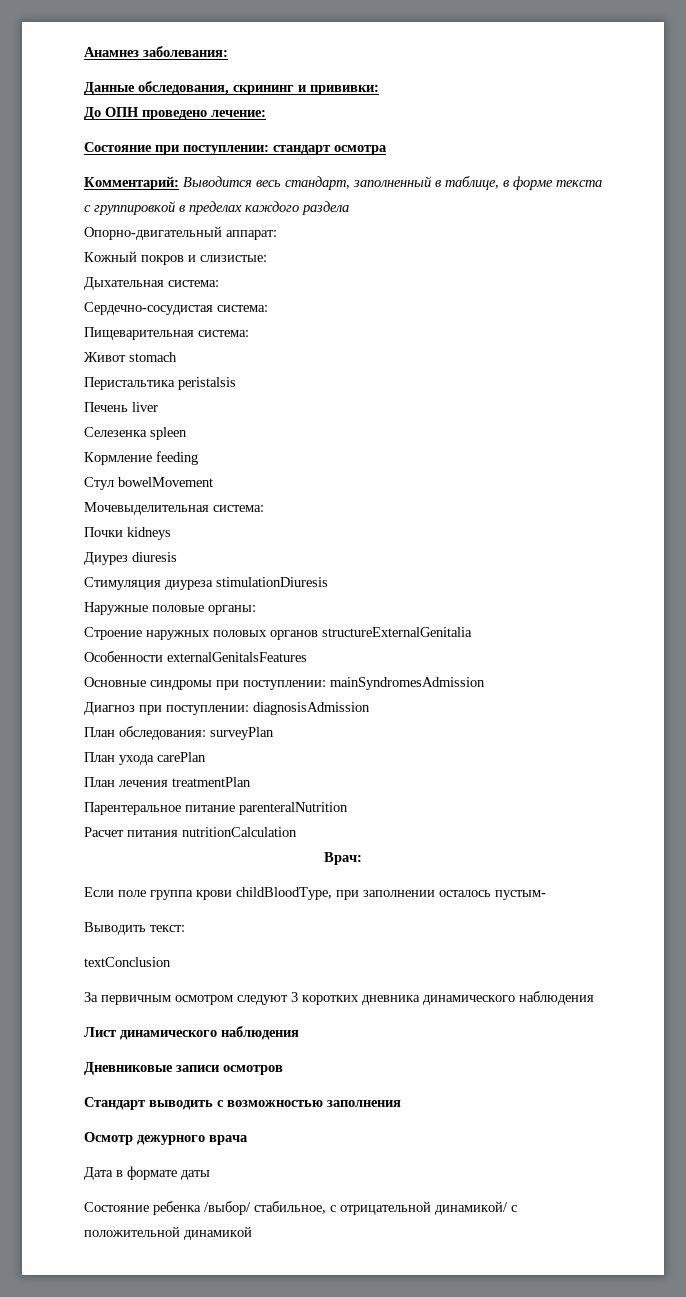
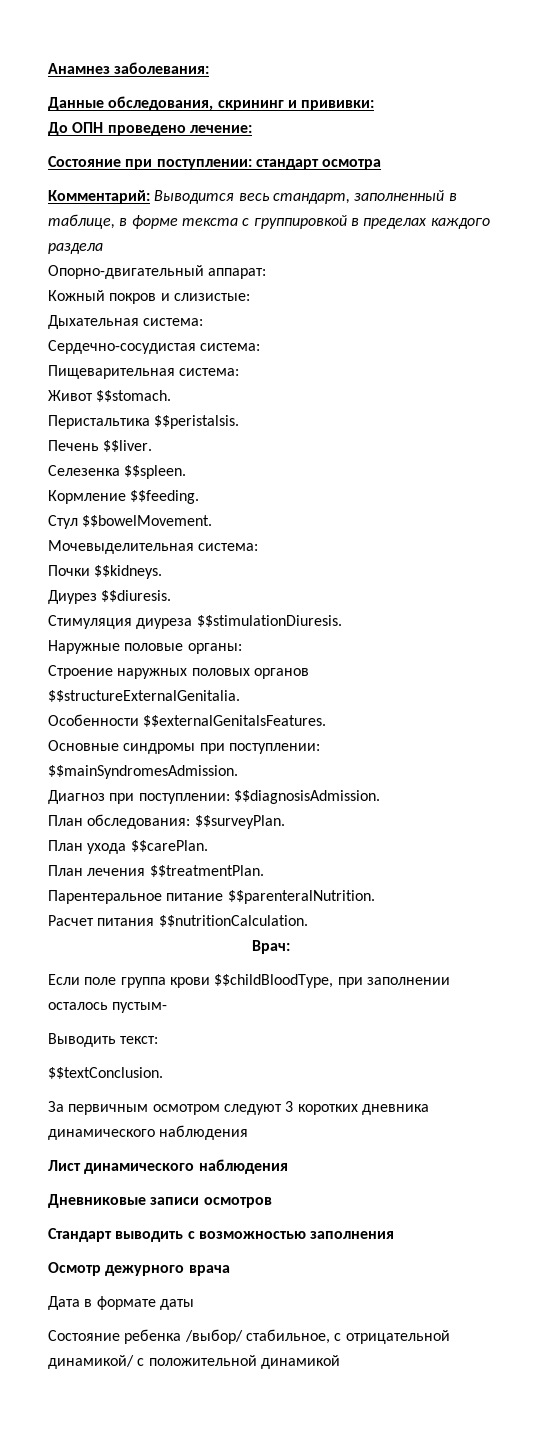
- Живот stomach
+ Живот $$stomach.
- Перистальтика peristalsis
+ Перистальтика $$peristalsis.
- Печень liver
+ Печень $$liver.
- Селезенка spleen
+ Селезенка $$spleen.
- Кормление feeding
+ Кормление $$feeding.
- Стул bowelMovement
+ Стул $$bowelMovement.
- Почки kidneys
+ Почки $$kidneys.
- Диурез diuresis
+ Диурез $$diuresis.
- Стимуляция диуреза stimulationDiuresis
+ Стимуляция диуреза $$stimulationDiuresis.
- Строение наружных половых органов structureExternalGenitalia
+ Строение наружных половых органов $$structureExternalGenitalia.
- Особенности externalGenitalsFeatures
+ Особенности $$externalGenitalsFeatures.
- Основные синдромы при поступлении: mainSyndromesAdmission
+ Основные синдромы при поступлении: $$mainSyndromesAdmission.
- Диагноз при поступлении: diagnosisAdmission
+ Диагноз при поступлении: $$diagnosisAdmission.
- План обследования: surveyPlan
+ План обследования: $$surveyPlan.
- План ухода carePlan
+ План ухода $$carePlan.
- План лечения treatmentPlan
+ План лечения $$treatmentPlan.
- Парентеральное питание parenteralNutrition
+ Парентеральное питание $$parenteralNutrition.
- Расчет питания nutritionCalculation
+ Расчет питания $$nutritionCalculation.
- Если поле группа крови childBloodType, при заполнении осталось пустым-
+ Если поле группа крови $$childBloodType, при заполнении осталось пустым-
- textConclusion
+ $$textConclusion.

